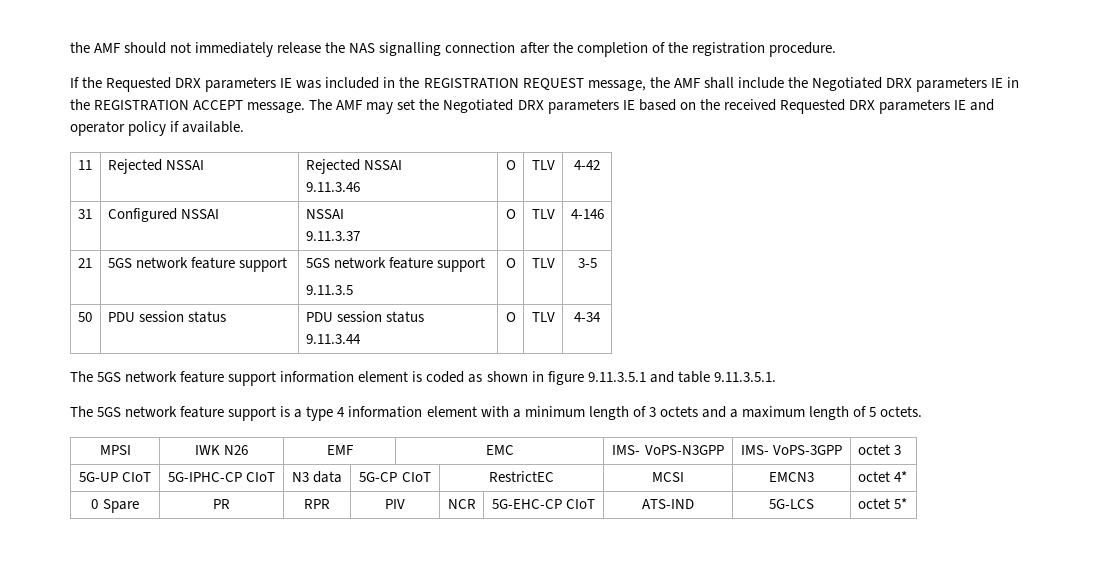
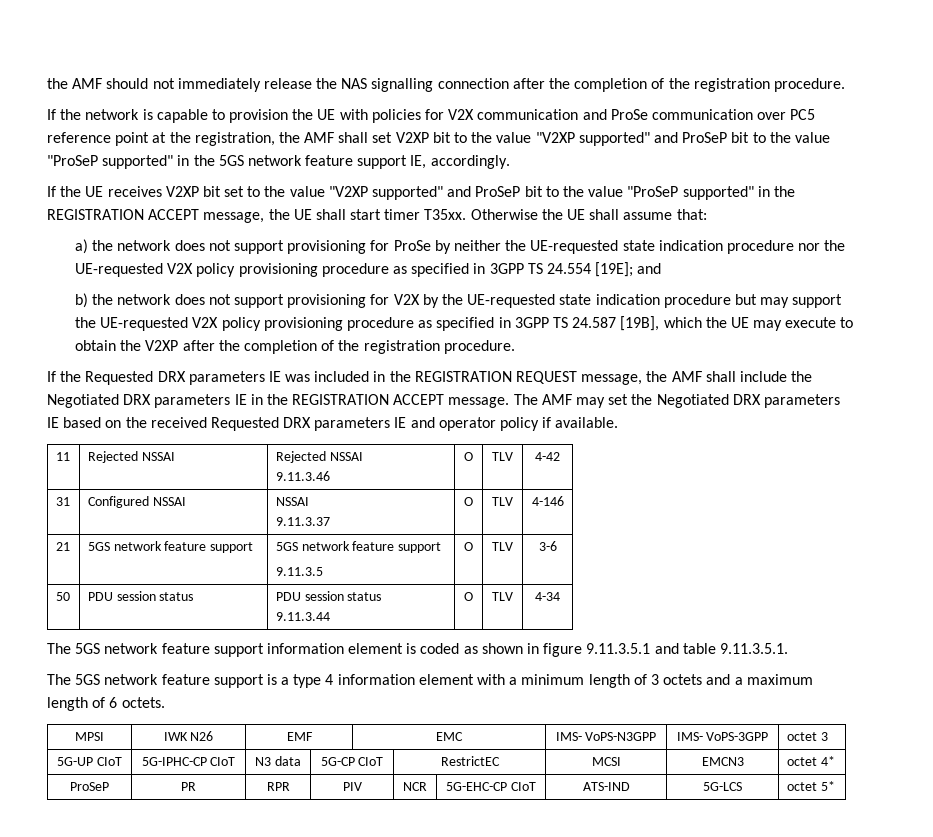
+ If the network is capable to provision the UE with policies for V2X communication and ProSe communication over PC5 reference point at the registration, the AMF shall set V2XP bit to the value "V2XP supported" and ProSeP bit to the value "ProSeP supported" in the 5GS network feature support IE, accordingly.
+ If the UE receives V2XP bit set to the value "V2XP supported" and ProSeP bit to the value "ProSeP supported" in the REGISTRATION ACCEPT message, the UE shall start timer T35xx. Otherwise the UE shall assume that:
+ a) the network does not support provisioning for ProSe by neither the UE-requested state indication procedure nor the UE-requested V2X policy provisioning procedure as specified in 3GPP TS 24.554 [19E]; and
+ b) the network does not support provisioning for V2X by the UE-requested state indication procedure but may support the UE-requested V2X policy provisioning procedure as specified in 3GPP TS 24.587 [19B], which the UE may execute to obtain the V2XP after the completion of the registration procedure.
  21 | 5GS network feature support | 5GS network feature support
- 9.11.3.5 | O | TLV | 3-5
+ 9.11.3.5 | O | TLV | 3-6
- The 5GS network feature support is a type 4 information element with a minimum length of 3 octets and a maximum length of 5 octets.
+ The 5GS network feature support is a type 4 information element with a minimum length of 3 octets and a maximum length of 6 octets.
- 0 Spare | PR | RPR | PIV | NCR | 5G-EHC-CP CIoT | ATS-IND | 5G-LCS | octet 5*
+ ProSeP | PR | RPR | PIV | NCR | 5G-EHC-CP CIoT | ATS-IND | 5G-LCS | octet 5*

